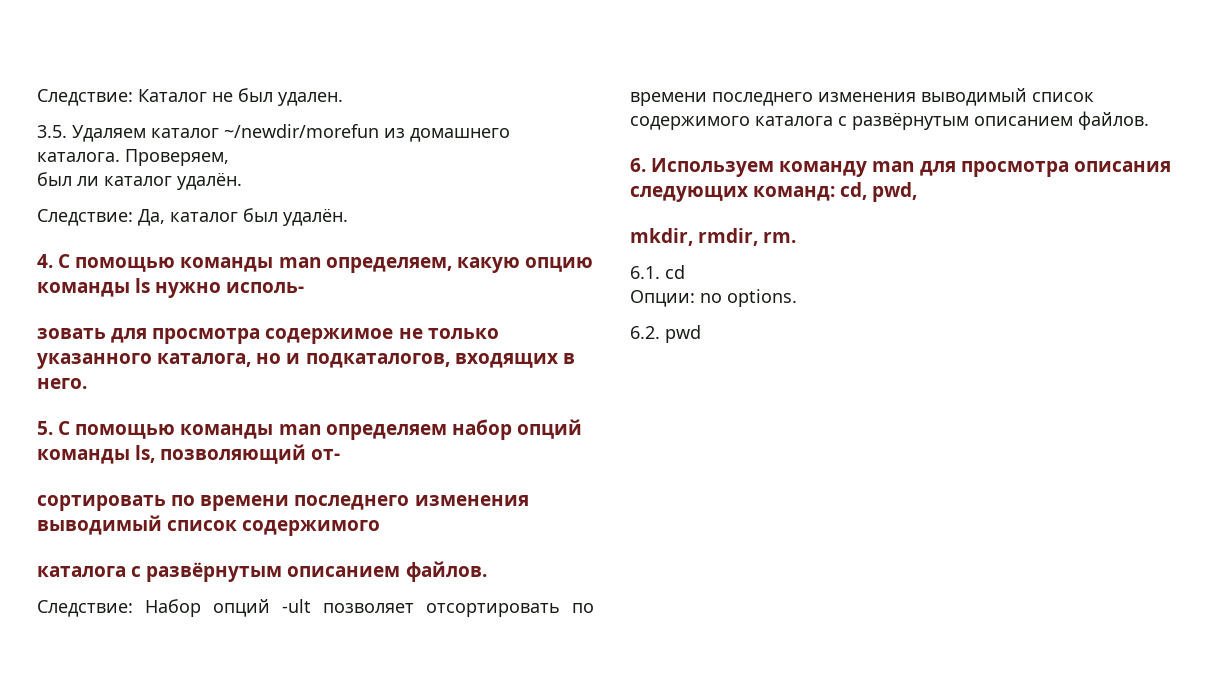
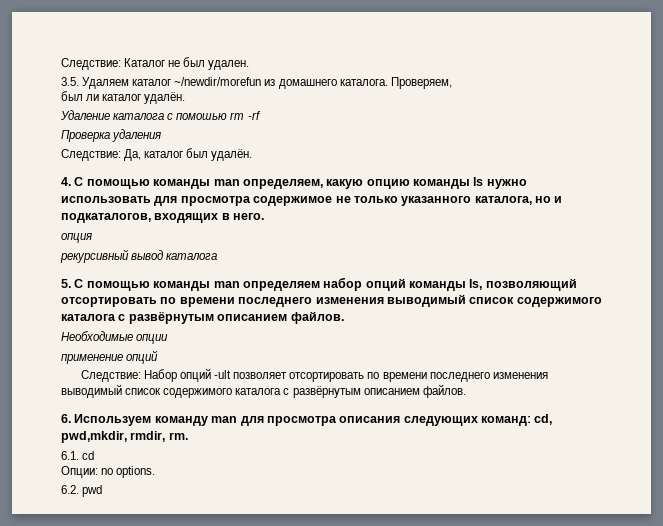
+ Удаление каталога с помошью rm -rf
+ Проверка удаления
- 4. С помощью команды man определяем, какую опцию команды ls нужно исполь-
- зовать для просмотра содержимое не только указанного каталога, но и подкаталогов, входящих в него.
+ 4. С помощью команды man определяем, какую опцию команды ls нужно использовать для просмотра содержимое не только указанного каталога, но и подкаталогов, входящих в него.
+ опция
+ рекурсивный вывод каталога
- 5. С помощью команды man определяем набор опций команды ls, позволяющий от-
- сортировать по времени последнего изменения выводимый список содержимого
- каталога с развёрнутым описанием файлов.
+ 5. С помощью команды man определяем набор опций команды ls, позволяющий отсортировать по времени последнего изменения выводимый список содержимого каталога с развёрнутым описанием файлов.
+ Необходимые опции
+ применение опций
- 6. Используем команду man для просмотра описания следующих команд: cd, pwd,
- mkdir, rmdir, rm.
+ 6. Используем команду man для просмотра описания следующих команд: cd, pwd,mkdir, rmdir, rm.

